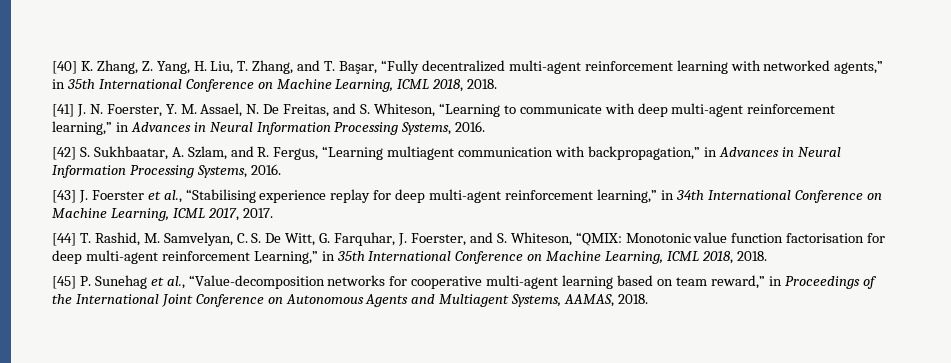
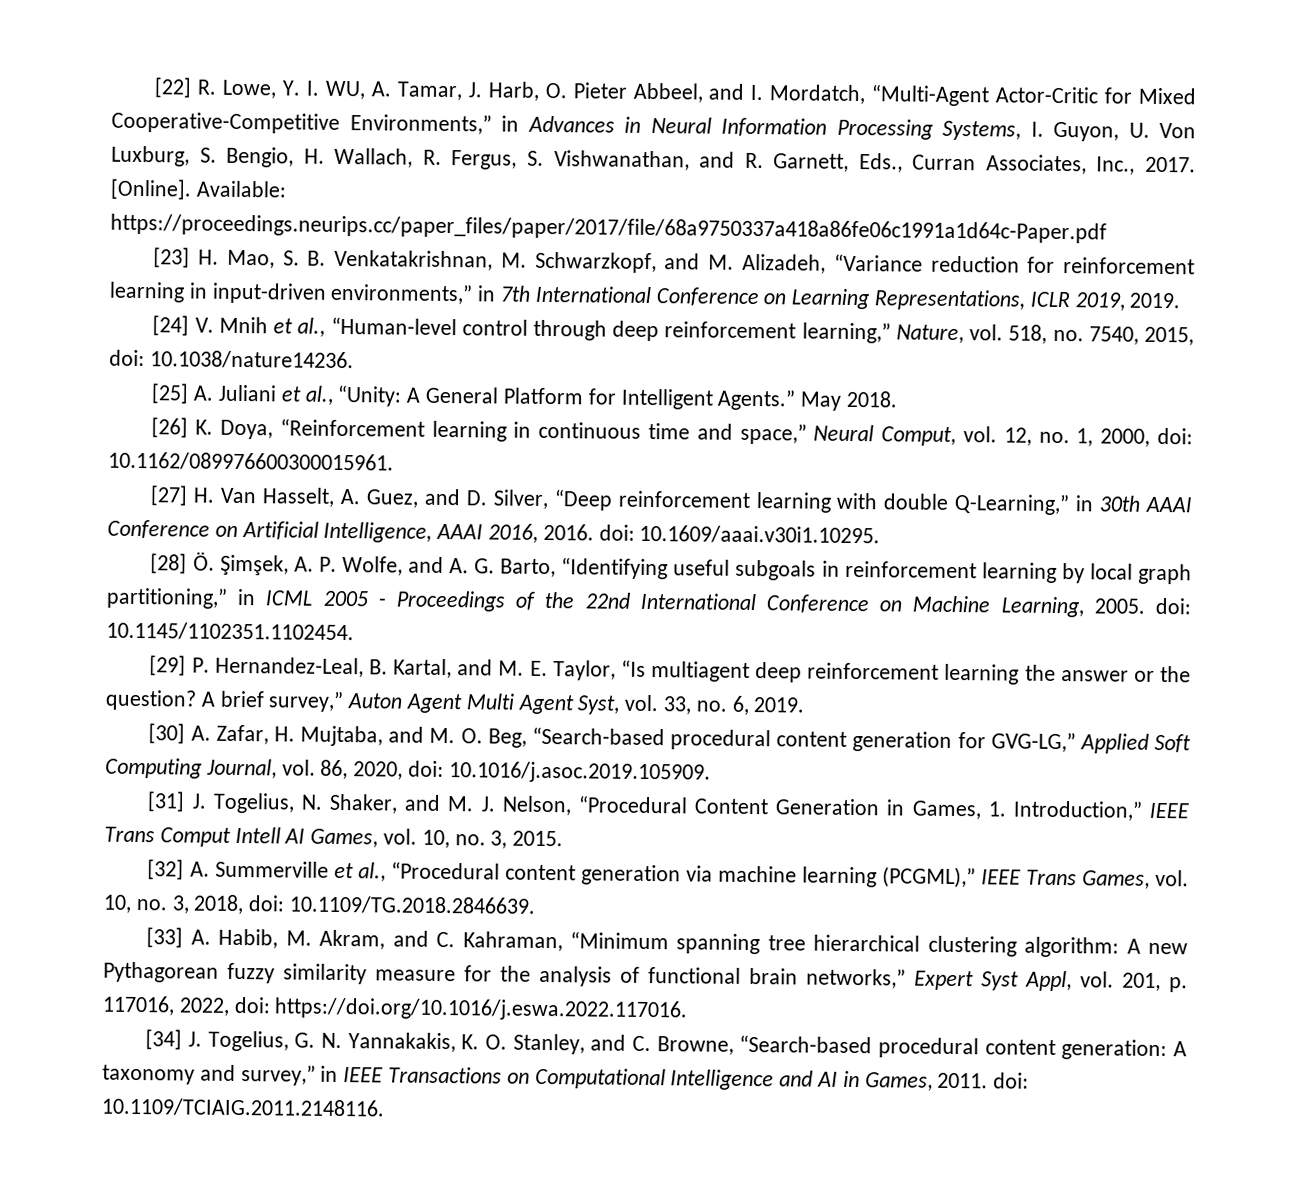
- [40] K. Zhang, Z. Yang, H. Liu, T. Zhang, and T. Başar, “Fully decentralized multi-agent reinforcement learning with networked agents,” in 35th International Conference on Machine Learning, ICML 2018, 2018.
- [41] J. N. Foerster, Y. M. Assael, N. De Freitas, and S. Whiteson, “Learning to communicate with deep multi-agent reinforcement learning,” in Advances in Neural Information Processing Systems, 2016.
- [42] S. Sukhbaatar, A. Szlam, and R. Fergus, “Learning multiagent communication with backpropagation,” in Advances in Neural Information Processing Systems, 2016.
- [43] J. Foerster et al., “Stabilising experience replay for deep multi-agent reinforcement learning,” in 34th International Conference on Machine Learning, ICML 2017, 2017.
- [44] T. Rashid, M. Samvelyan, C. S. De Witt, G. Farquhar, J. Foerster, and S. Whiteson, “QMIX: Monotonic value function factorisation for deep multi-agent reinforcement Learning,” in 35th International Conference on Machine Learning, ICML 2018, 2018.
- [45] P. Sunehag et al., “Value-decomposition networks for cooperative multi-agent learning based on team reward,” in Proceedings of the International Joint Conference on Autonomous Agents and Multiagent Systems, AAMAS, 2018.
+ [22] R. Lowe, Y. I. WU, A. Tamar, J. Harb, O. Pieter Abbeel, and I. Mordatch, “Multi-Agent Actor-Critic for Mixed Cooperative-Competitive Environments,” in Advances in Neural Information Processing Systems, I. Guyon, U. Von Luxburg, S. Bengio, H. Wallach, R. Fergus, S. Vishwanathan, and R. Garnett, Eds., Curran Associates, Inc., 2017. [Online]. Available: https://proceedings.neurips.cc/paper_files/paper/2017/file/68a9750337a418a86fe06c1991a1d64c-Paper.pdf
+ [23] H. Mao, S. B. Venkatakrishnan, M. Schwarzkopf, and M. Alizadeh, “Variance reduction for reinforcement learning in input-driven environments,” in 7th International Conference on Learning Representations, ICLR 2019, 2019.
+ [24] V. Mnih et al., “Human-level control through deep reinforcement learning,” Nature, vol. 518, no. 7540, 2015, doi: 10.1038/nature14236.
+ [25] A. Juliani et al., “Unity: A General Platform for Intelligent Agents.” May 2018.
+ [26] K. Doya, “Reinforcement learning in continuous time and space,” Neural Comput, vol. 12, no. 1, 2000, doi: 10.1162/089976600300015961.
+ [27] H. Van Hasselt, A. Guez, and D. Silver, “Deep reinforcement learning with double Q-Learning,” in 30th AAAI Conference on Artificial Intelligence, AAAI 2016, 2016. doi: 10.1609/aaai.v30i1.10295.
+ [28] Ö. Şimşek, A. P. Wolfe, and A. G. Barto, “Identifying useful subgoals in reinforcement learning by local graph partitioning,” in ICML 2005 - Proceedings of the 22nd International Conference on Machine Learning, 2005. doi: 10.1145/1102351.1102454.
+ [29] P. Hernandez-Leal, B. Kartal, and M. E. Taylor, “Is multiagent deep reinforcement learning the answer or the question? A brief survey,” Auton Agent Multi Agent Syst, vol. 33, no. 6, 2019.
+ [30] A. Zafar, H. Mujtaba, and M. O. Beg, “Search-based procedural content generation for GVG-LG,” Applied Soft Computing Journal, vol. 86, 2020, doi: 10.1016/j.asoc.2019.105909.
+ [31] J. Togelius, N. Shaker, and M. J. Nelson, “Procedural Content Generation in Games, 1. Introduction,” IEEE Trans Comput Intell AI Games, vol. 10, no. 3, 2015.
+ [32] A. Summerville et al., “Procedural content generation via machine learning (PCGML),” IEEE Trans Games, vol. 10, no. 3, 2018, doi: 10.1109/TG.2018.2846639.
+ [33] A. Habib, M. Akram, and C. Kahraman, “Minimum spanning tree hierarchical clustering algorithm: A new Pythagorean fuzzy similarity measure for the analysis of functional brain networks,” Expert Syst Appl, vol. 201, p. 117016, 2022, doi: https://doi.org/10.1016/j.eswa.2022.117016.
+ [34] J. Togelius, G. N. Yannakakis, K. O. Stanley, and C. Browne, “Search-based procedural content generation: A taxonomy and survey,” in IEEE Transactions on Computational Intelligence and AI in Games, 2011. doi: 10.1109/TCIAIG.2011.2148116.

